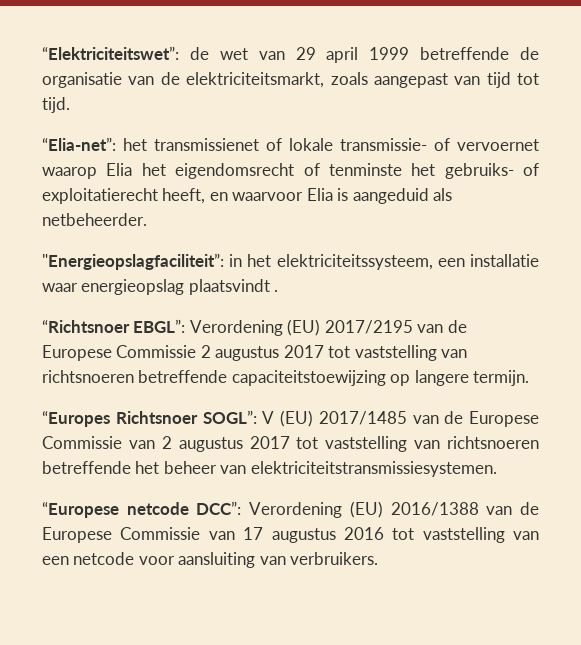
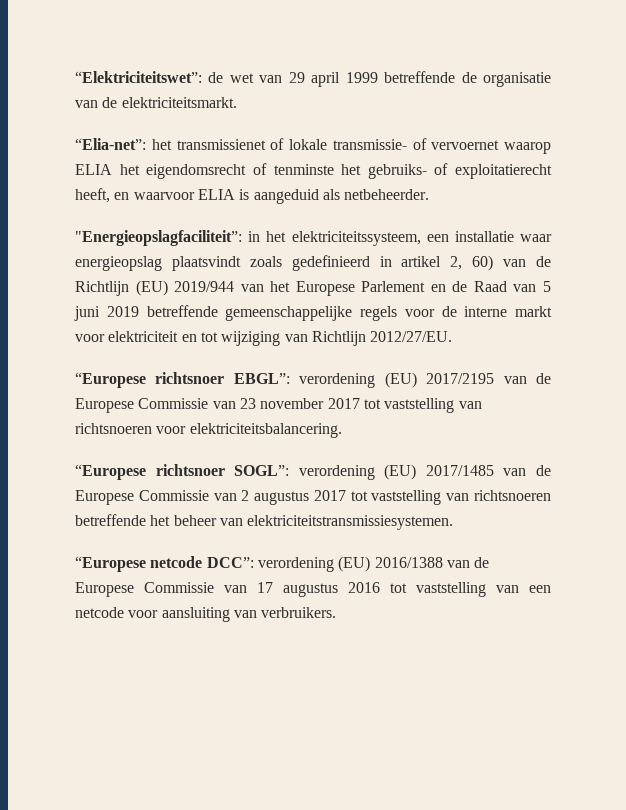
- “Elektriciteitswet”: de wet van 29 april 1999 betreffende de organisatie van de elektriciteitsmarkt, zoals aangepast van tijd tot tijd.
+ “Elektriciteitswet”: de wet van 29 april 1999 betreffende de organisatie van de elektriciteitsmarkt.
- “Elia-net”: het transmissienet of lokale transmissie- of vervoernet waarop Elia het eigendomsrecht of tenminste het gebruiks- of exploitatierecht heeft, en waarvoor Elia is aangeduid als netbeheerder.
+ “Elia-net”: het transmissienet of lokale transmissie- of vervoernet waarop ELIA het eigendomsrecht of tenminste het gebruiks- of exploitatierecht heeft, en waarvoor ELIA is aangeduid als netbeheerder.
- "Energieopslagfaciliteit”: in het elektriciteitssysteem, een installatie waar energieopslag plaatsvindt .
- “Richtsnoer EBGL”: Verordening (EU) 2017/2195 van de Europese Commissie 2 augustus 2017 tot vaststelling van richtsnoeren betreffende capaciteitstoewijzing op langere termijn.
- “Europes Richtsnoer SOGL”: V (EU) 2017/1485 van de Europese Commissie van 2 augustus 2017 tot vaststelling van richtsnoeren betreffende het beheer van elektriciteitstransmissiesystemen.
+ "Energieopslagfaciliteit”: in het elektriciteitssysteem, een installatie waar energieopslag plaatsvindt zoals gedefinieerd in artikel 2, 60) van de Richtlijn (EU) 2019/944 van het Europese Parlement en de Raad van 5 juni 2019 betreffende gemeenschappelijke regels voor de interne markt voor elektriciteit en tot wijziging van Richtlijn 2012/27/EU.
+ “Europese richtsnoer EBGL”: verordening (EU) 2017/2195 van de Europese Commissie van 23 november 2017 tot vaststelling van richtsnoeren voor elektriciteitsbalancering.
+ “Europese richtsnoer SOGL”: verordening (EU) 2017/1485 van de Europese Commissie van 2 augustus 2017 tot vaststelling van richtsnoeren betreffende het beheer van elektriciteitstransmissiesystemen.
- “Europese netcode DCC”: Verordening (EU) 2016/1388 van de Europese Commissie van 17 augustus 2016 tot vaststelling van een netcode voor aansluiting van verbruikers.
+ “Europese netcode DCC”: verordening (EU) 2016/1388 van de Europese Commissie van 17 augustus 2016 tot vaststelling van een netcode voor aansluiting van verbruikers.

